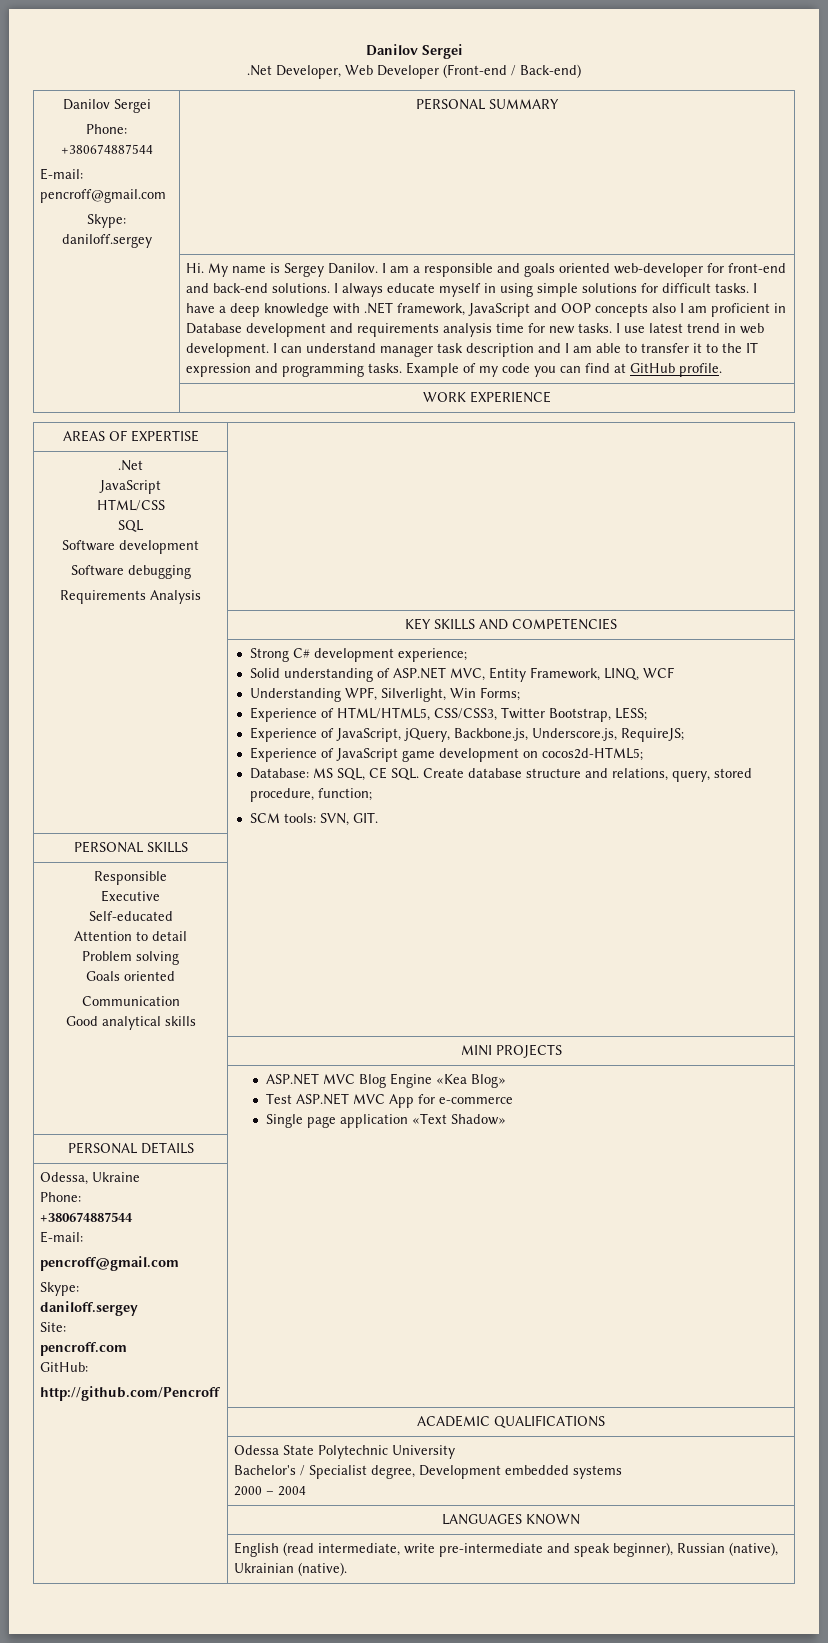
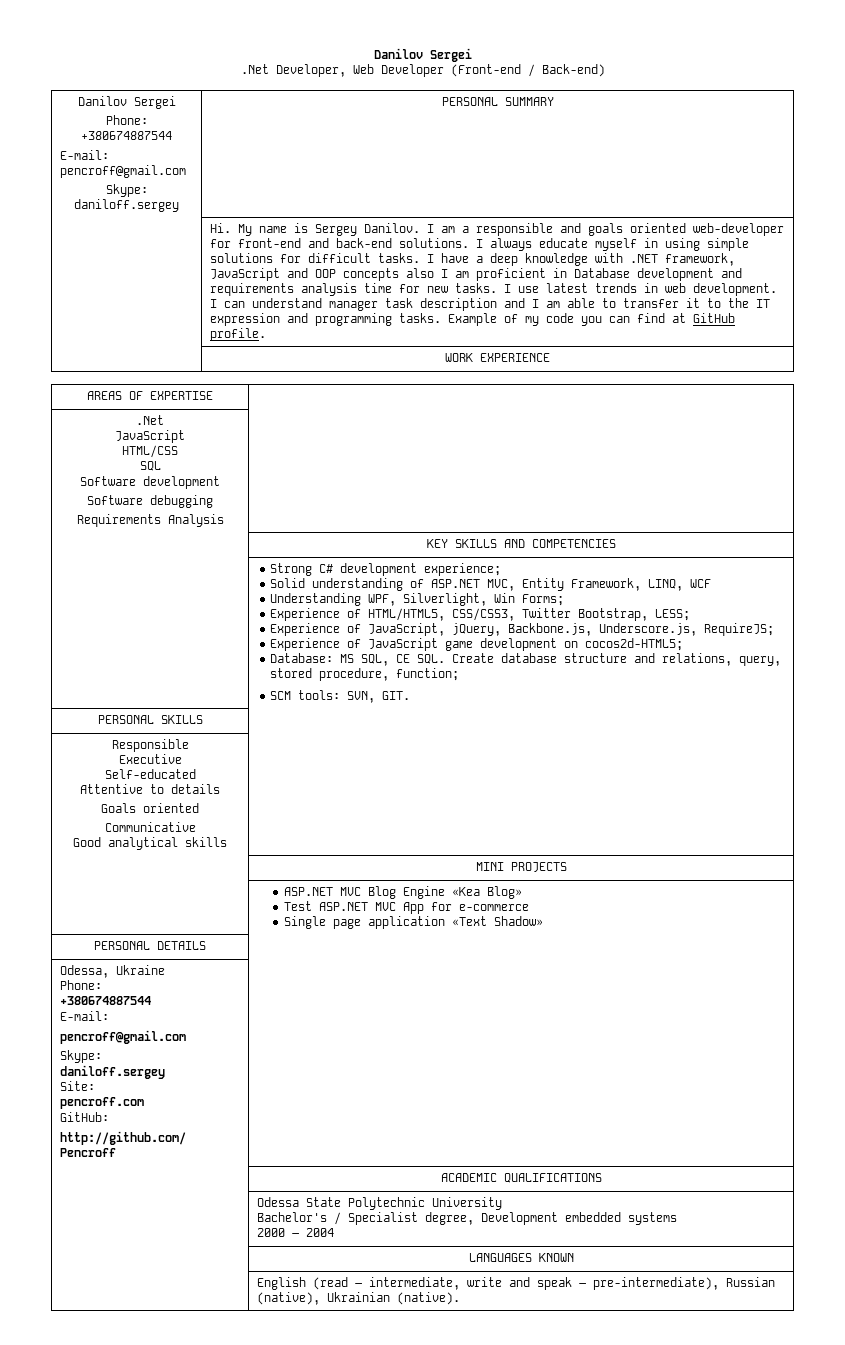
- I use latest trend in web development.
+ I use latest trends in web development.
  Responsible
  Executive
  Self-educated
- Attention to detail
- Problem solving
+ Attentive to details
  Goals oriented
- Communication
+ Communicative
- | English (read intermediate, write pre-intermediate and speak beginner), Russian (native), Ukrainian (native).
+ | English (read – intermediate, write and speak – pre-intermediate), Russian (native), Ukrainian (native).

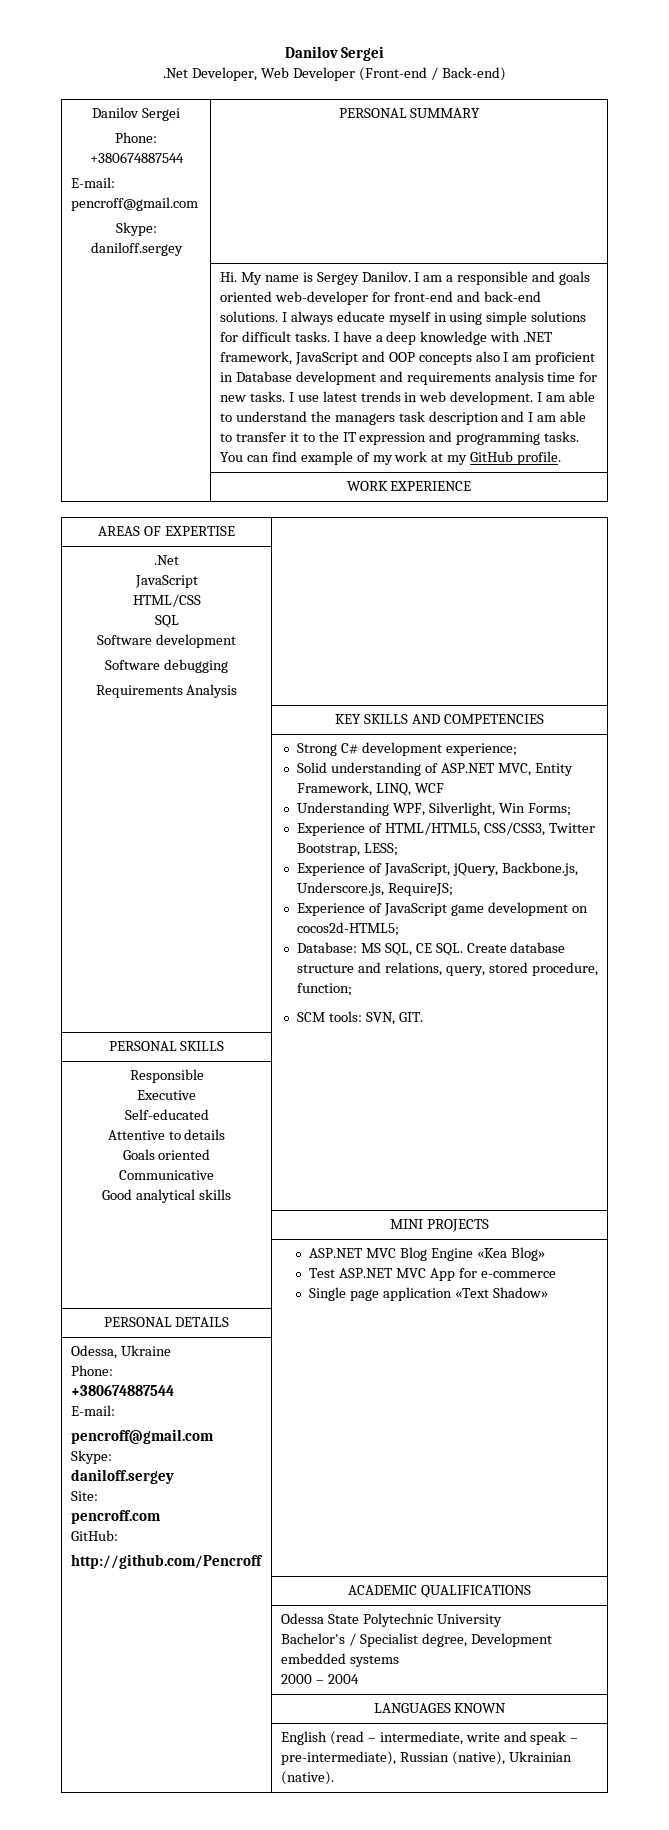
- I can understand manager task description and I am able to transfer it to the IT expression and programming tasks.
+ I am able to understand the managers task description and I am able to transfer it to the IT expression and programming tasks.
- Example of my code you can find at GitHub profile.
+ You can find example of my work at my GitHub profile.

